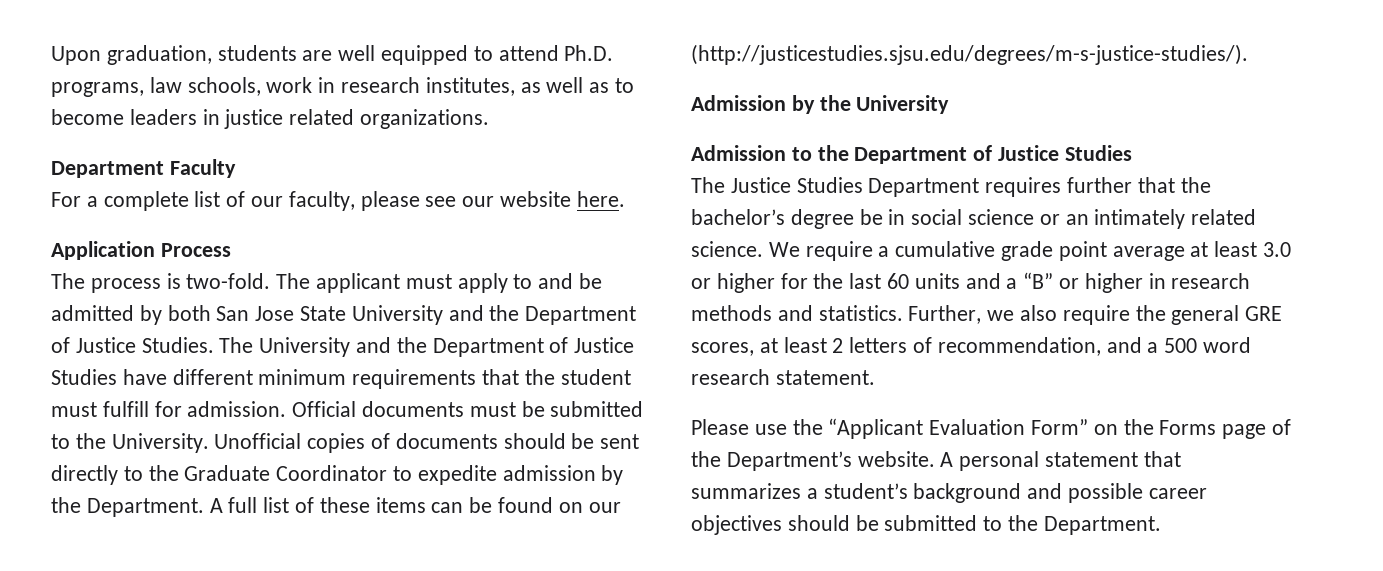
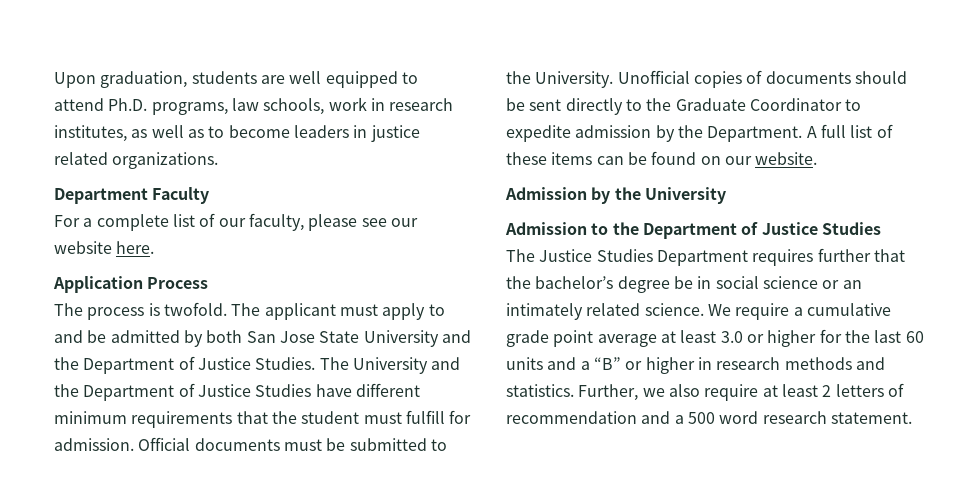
- The process is two-fold.
+ The process is twofold.
- A full list of these items can be found on our (http://justicestudies.sjsu.edu/degrees/m-s-justice-studies/).
+ A full list of these items can be found on our website.
- Further, we also require the general GRE scores, at least 2 letters of recommendation, and a 500 word research statement.
+ Further, we also require at least 2 letters of recommendation and a 500 word research statement.
- Please use the “Applicant Evaluation Form” on the Forms page of the Department’s website. A personal statement that summarizes a student’s background and possible career objectives should be submitted to the Department.

